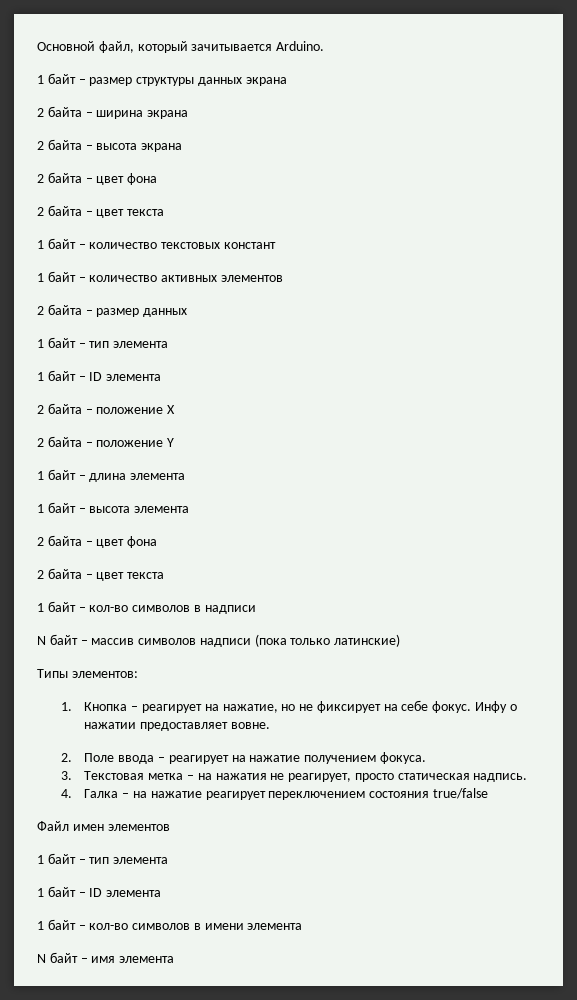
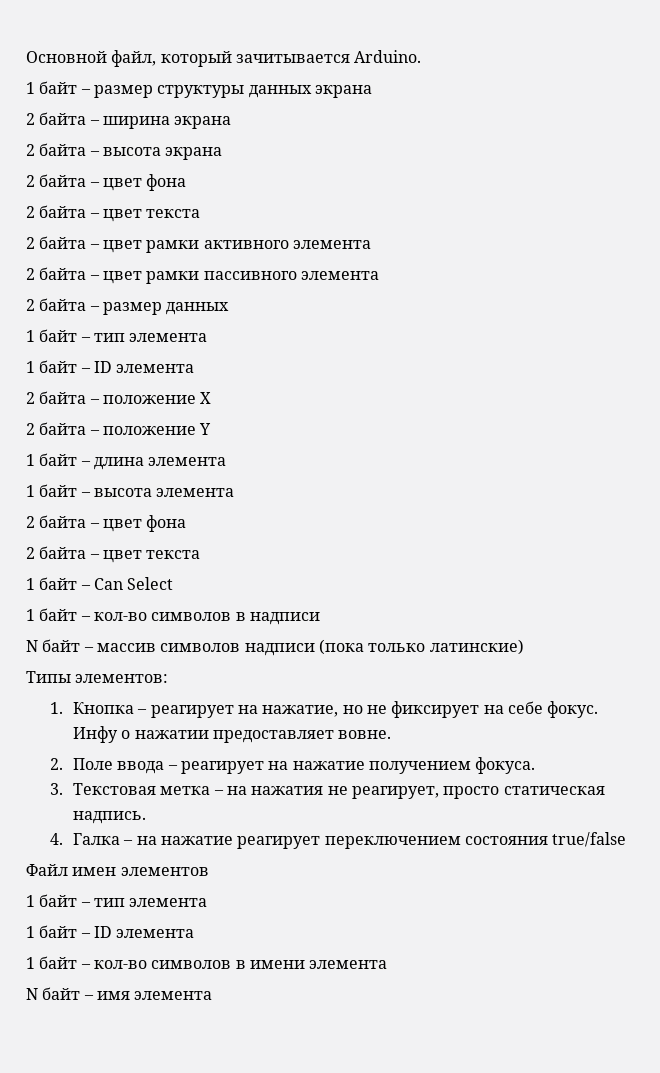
- 1 байт – количество текстовых констант
- 1 байт – количество активных элементов
+ 2 байта – цвет рамки активного элемента
+ 2 байта – цвет рамки пассивного элемента
+ 1 байт – Can Select

